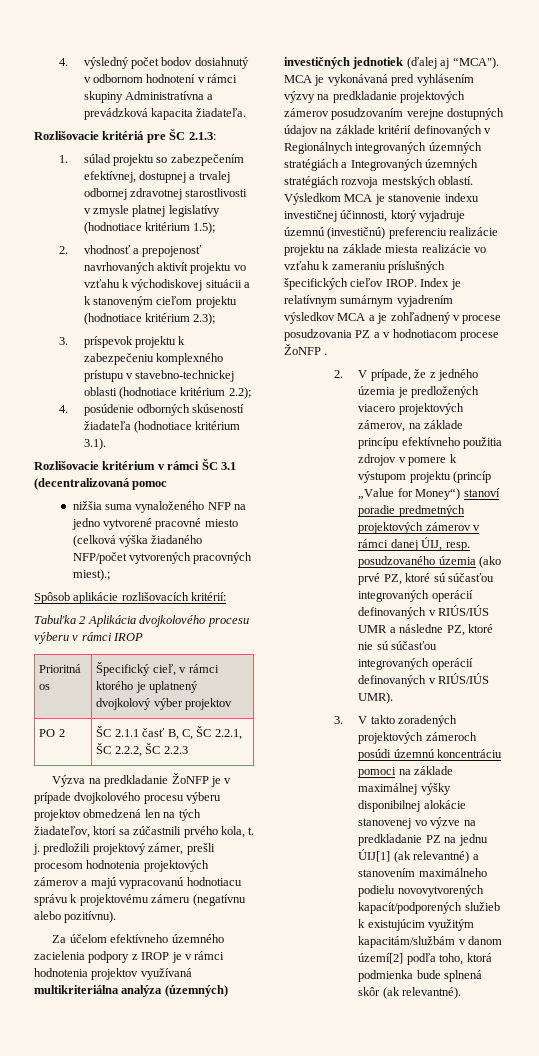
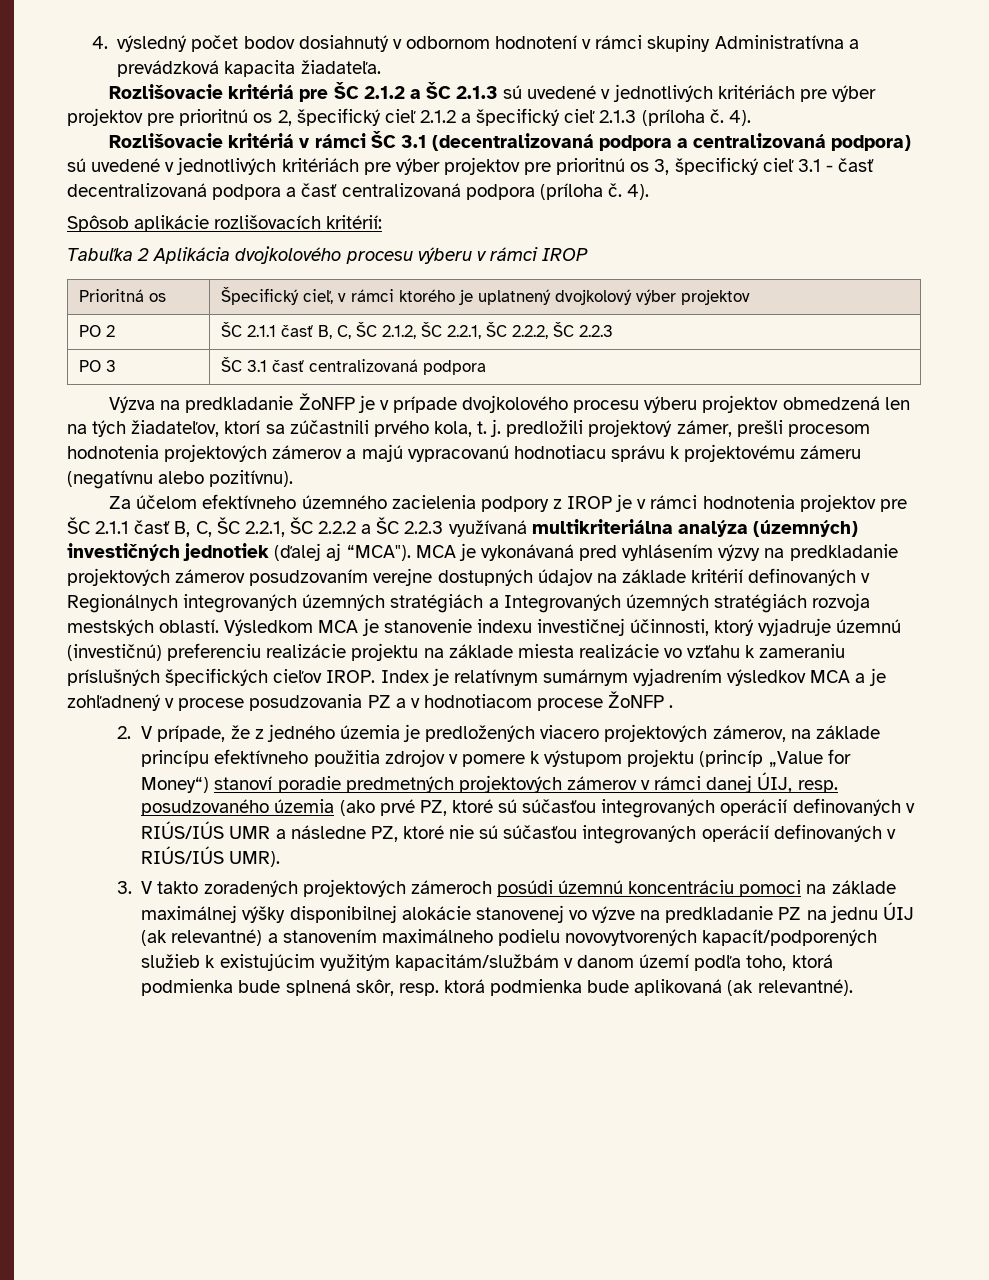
- Rozlišovacie kritériá pre ŠC 2.1.3:
- 1. súlad projektu so zabezpečením efektívnej, dostupnej a trvalej odbornej zdravotnej starostlivosti v zmysle platnej legislatívy (hodnotiace kritérium 1.5);
- 2. vhodnosť a prepojenosť navrhovaných aktivít projektu vo vzťahu k východiskovej situácii a k stanoveným cieľom projektu (hodnotiace kritérium 2.3);
- 3. príspevok projektu k zabezpečeniu komplexného prístupu v stavebno-technickej oblasti (hodnotiace kritérium 2.2);
- 4. posúdenie odborných skúseností žiadateľa (hodnotiace kritérium 3.1).
- Rozlišovacie kritérium v rámci ŠC 3.1 (decentralizovaná pomoc
- nižšia suma vynaloženého NFP na jedno vytvorené pracovné miesto (celková výška žiadaného NFP/počet vytvorených pracovných miest).;
+ Rozlišovacie kritériá pre ŠC 2.1.2 a ŠC 2.1.3 sú uvedené v jednotlivých kritériách pre výber projektov pre prioritnú os 2, špecifický cieľ 2.1.2 a špecifický cieľ 2.1.3 (príloha č. 4).
+ Rozlišovacie kritériá v rámci ŠC 3.1 (decentralizovaná podpora a centralizovaná podpora) sú uvedené v jednotlivých kritériách pre výber projektov pre prioritnú os 3, špecifický cieľ 3.1 - časť decentralizovaná podpora a časť centralizovaná podpora (príloha č. 4).
- PO 2 | ŠC 2.1.1 časť B, C, ŠC 2.2.1, ŠC 2.2.2, ŠC 2.2.3
+ PO 2 | ŠC 2.1.1 časť B, C, ŠC 2.1.2, ŠC 2.2.1, ŠC 2.2.2, ŠC 2.2.3
+ PO 3 | ŠC 3.1 časť centralizovaná podpora
- Za účelom efektívneho územného zacielenia podpory z IROP je v rámci hodnotenia projektov využívaná multikriteriálna analýza (územných) investičných jednotiek (ďalej aj “MCA").
+ Za účelom efektívneho územného zacielenia podpory z IROP je v rámci hodnotenia projektov pre ŠC 2.1.1 časť B, C, ŠC 2.2.1, ŠC 2.2.2 a ŠC 2.2.3 využívaná multikriteriálna analýza (územných) investičných jednotiek (ďalej aj “MCA").
- 3. V takto zoradených projektových zámeroch posúdi územnú koncentráciu pomoci na základe maximálnej výšky disponibilnej alokácie stanovenej vo výzve na predkladanie PZ na jednu ÚIJ[1] (ak relevantné) a stanovením maximálneho podielu novovytvorených kapacít/podporených služieb k existujúcim využitým kapacitám/službám v danom území[2] podľa toho, ktorá podmienka bude splnená skôr (ak relevantné).
+ 3. V takto zoradených projektových zámeroch posúdi územnú koncentráciu pomoci na základe maximálnej výšky disponibilnej alokácie stanovenej vo výzve na predkladanie PZ na jednu ÚIJ (ak relevantné) a stanovením maximálneho podielu novovytvorených kapacít/podporených služieb k existujúcim využitým kapacitám/službám v danom území podľa toho, ktorá podmienka bude splnená skôr, resp. ktorá podmienka bude aplikovaná (ak relevantné).

